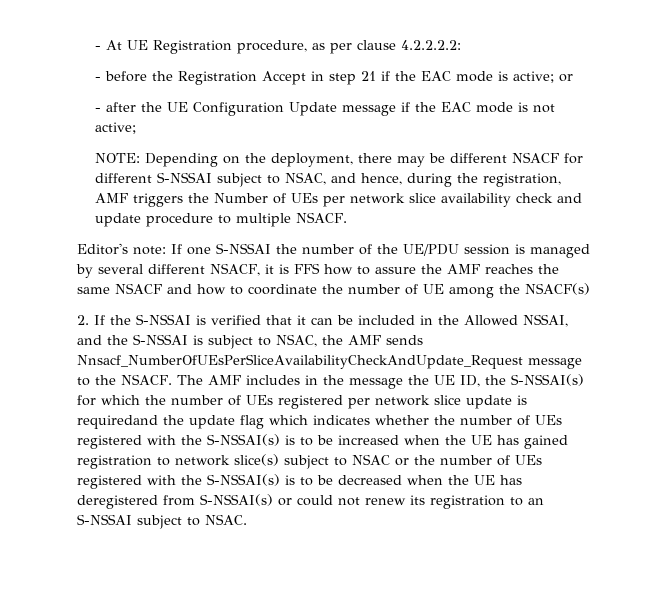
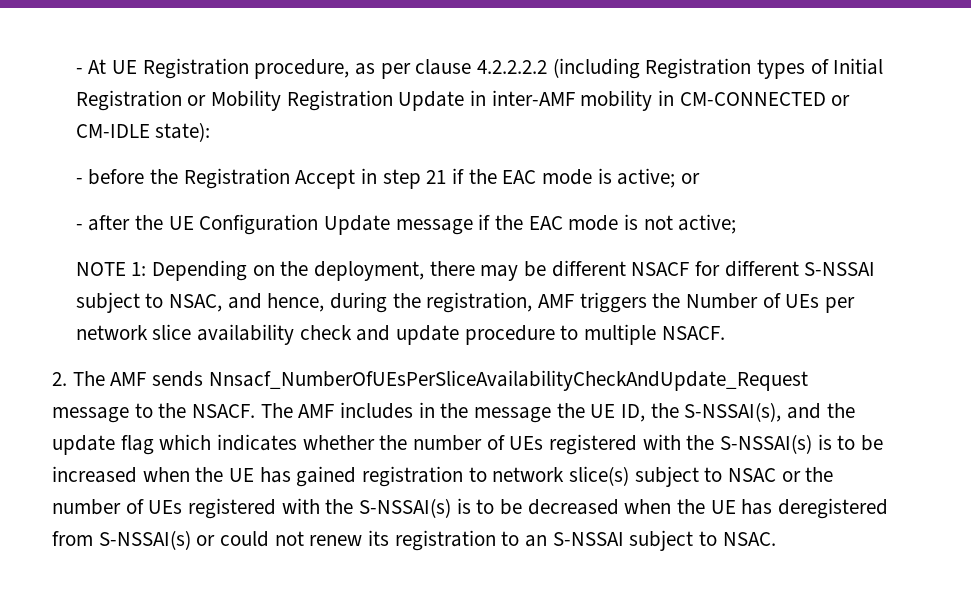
- - At UE Registration procedure, as per clause 4.2.2.2.2:
+ - At UE Registration procedure, as per clause 4.2.2.2.2 (including Registration types of Initial Registration or Mobility Registration Update in inter-AMF mobility in CM-CONNECTED or CM-IDLE state):
- NOTE: Depending on the deployment, there may be different NSACF for different S-NSSAI subject to NSAC, and hence, during the registration, AMF triggers the Number of UEs per network slice availability check and update procedure to multiple NSACF.
+ NOTE 1: Depending on the deployment, there may be different NSACF for different S-NSSAI subject to NSAC, and hence, during the registration, AMF triggers the Number of UEs per network slice availability check and update procedure to multiple NSACF.
- Editor's note: If one S-NSSAI the number of the UE/PDU session is managed by several different NSACF, it is FFS how to assure the AMF reaches the same NSACF and how to coordinate the number of UE among the NSACF(s)
- 2. If the S-NSSAI is verified that it can be included in the Allowed NSSAI, and the S-NSSAI is subject to NSAC, the AMF sends Nnsacf_NumberOfUEsPerSliceAvailabilityCheckAndUpdate_Request message to the NSACF.
+ 2. The AMF sends Nnsacf_NumberOfUEsPerSliceAvailabilityCheckAndUpdate_Request message to the NSACF.
- The AMF includes in the message the UE ID, the S-NSSAI(s) for which the number of UEs registered per network slice update is requiredand the update flag which indicates whether the number of UEs registered with the S-NSSAI(s) is to be increased when the UE has gained registration to network slice(s) subject to NSAC or the number of UEs registered with the S-NSSAI(s) is to be decreased when the UE has deregistered from S-NSSAI(s) or could not renew its registration to an S-NSSAI subject to NSAC.
+ The AMF includes in the message the UE ID, the S-NSSAI(s), and the update flag which indicates whether the number of UEs registered with the S-NSSAI(s) is to be increased when the UE has gained registration to network slice(s) subject to NSAC or the number of UEs registered with the S-NSSAI(s) is to be decreased when the UE has deregistered from S-NSSAI(s) or could not renew its registration to an S-NSSAI subject to NSAC.

